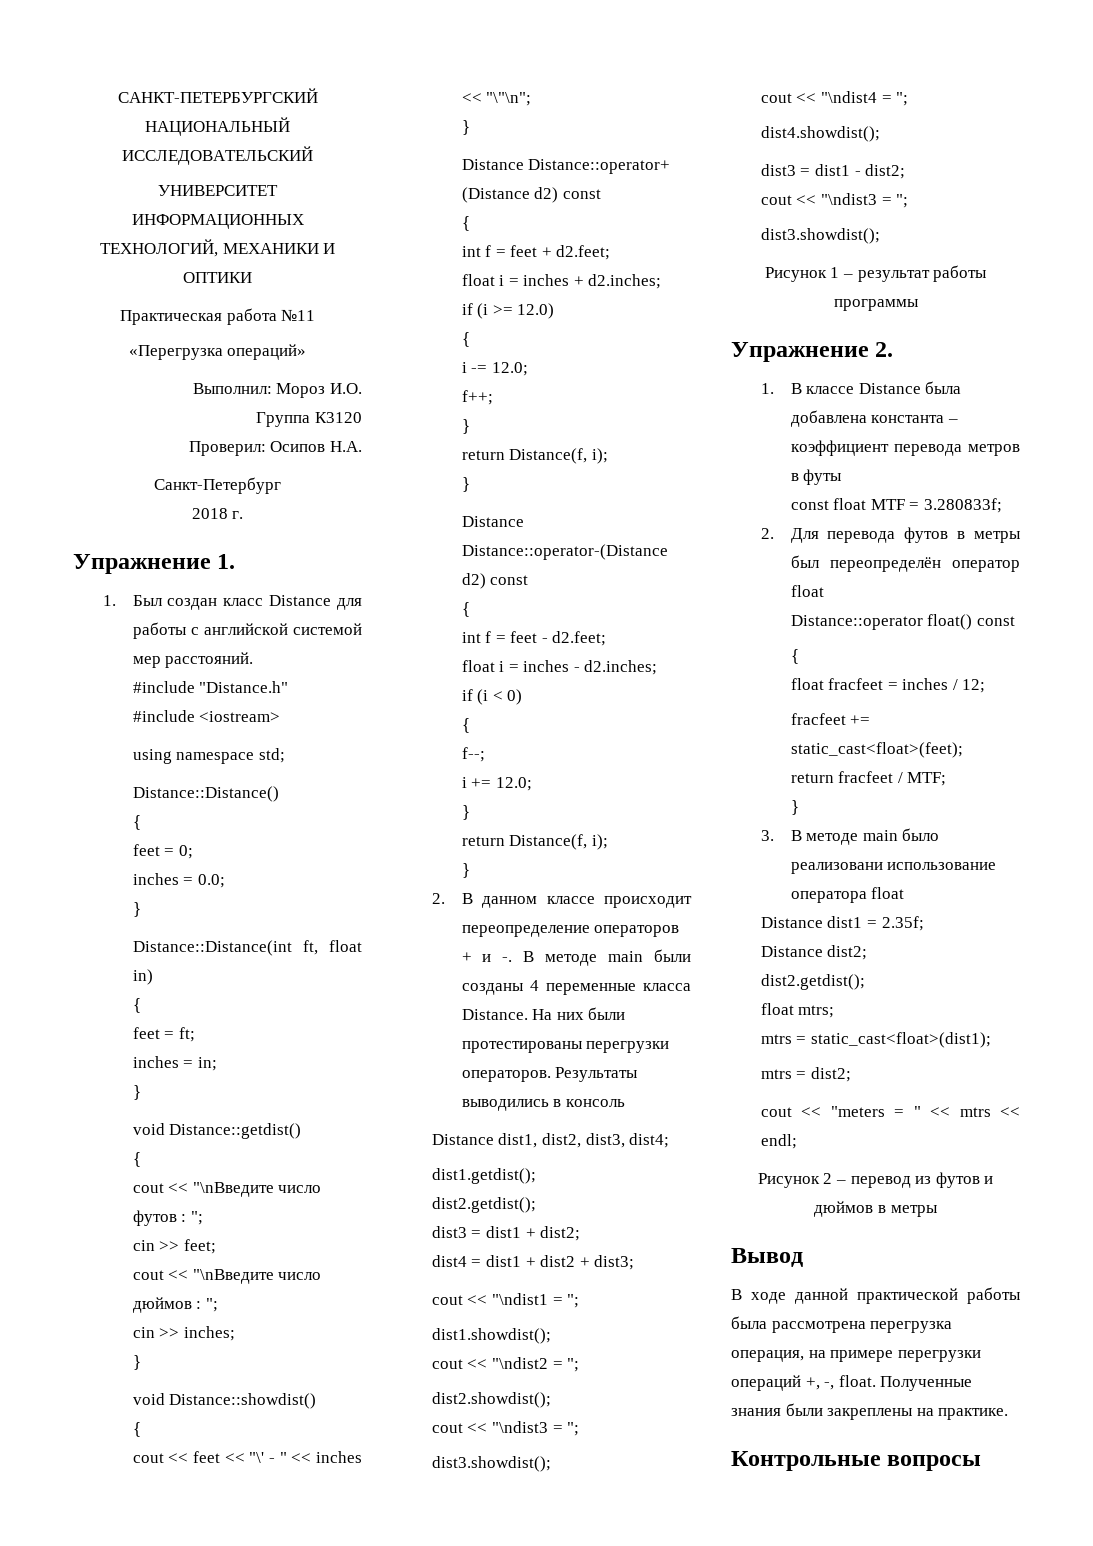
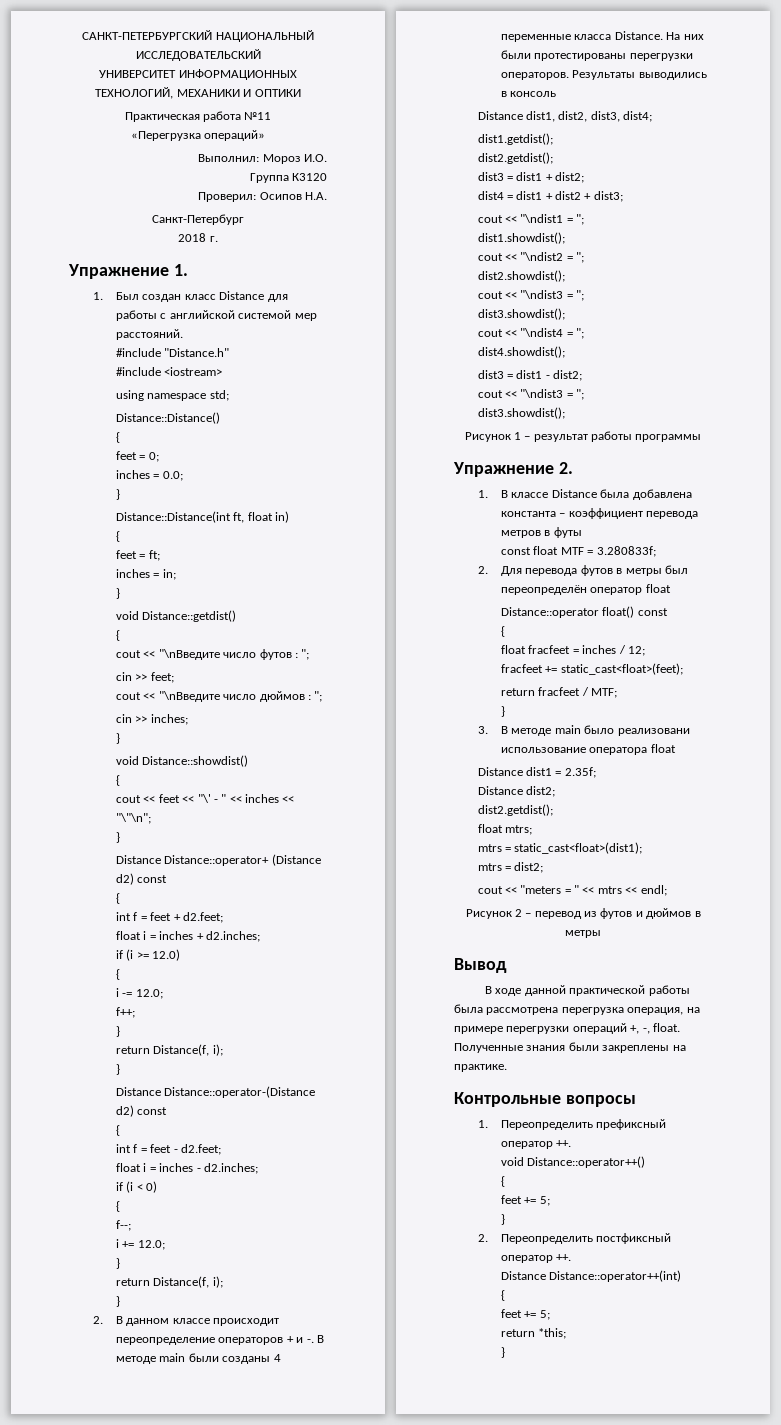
+ 1. Переопределить префиксный оператор ++.
+ void Distance::operator++()
+ {
+ feet += 5;
+ }
+ 2. Переопределить постфиксный оператор ++.
+ Distance Distance::operator++(int)
+ {
+ feet += 5;
+ return *this;
+ }

